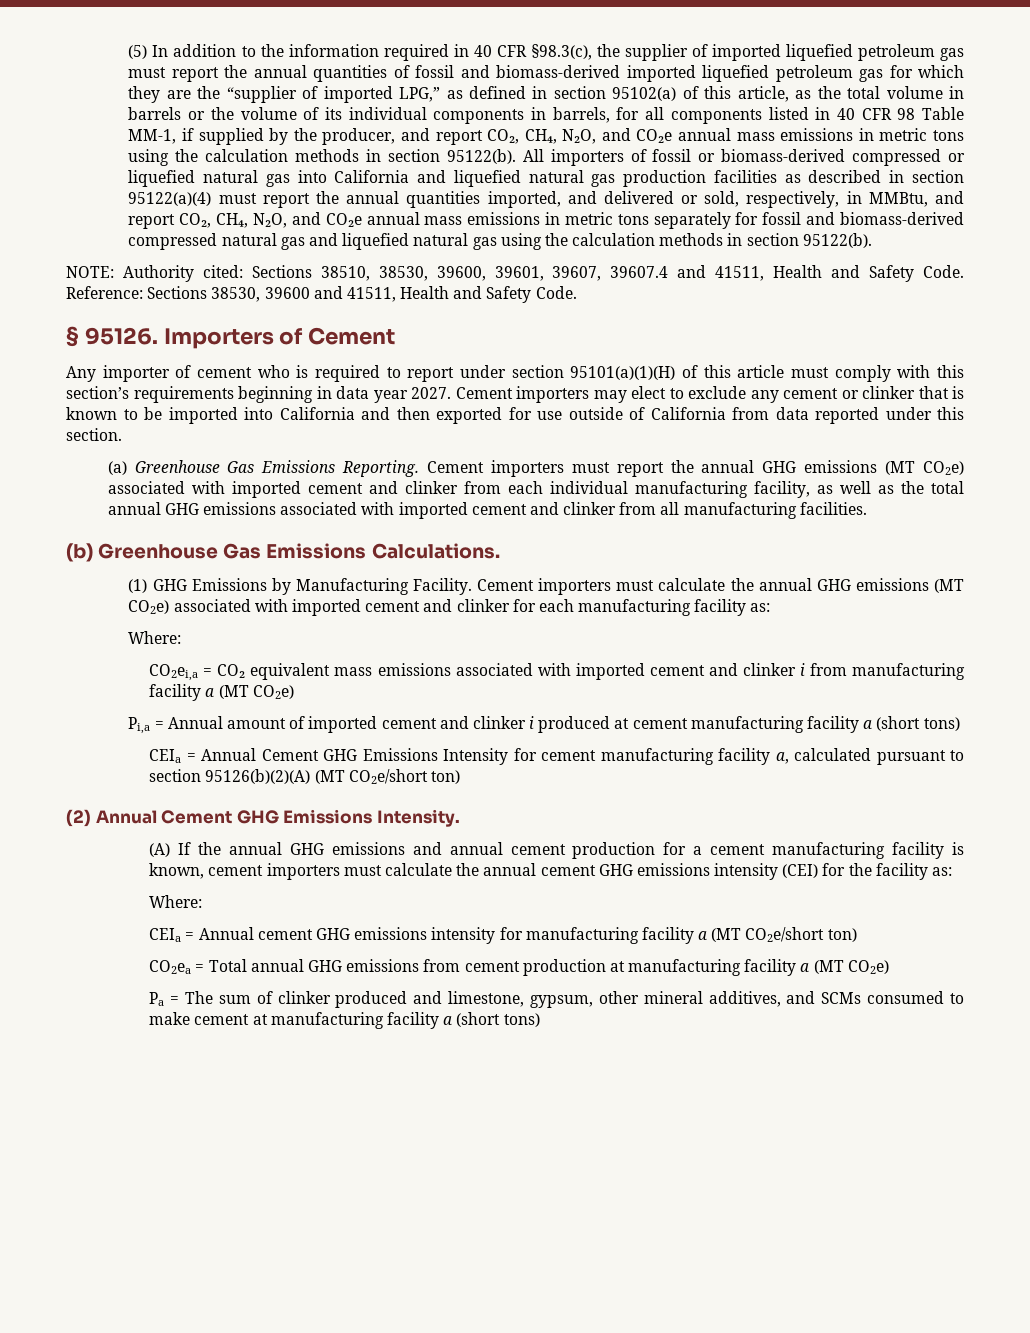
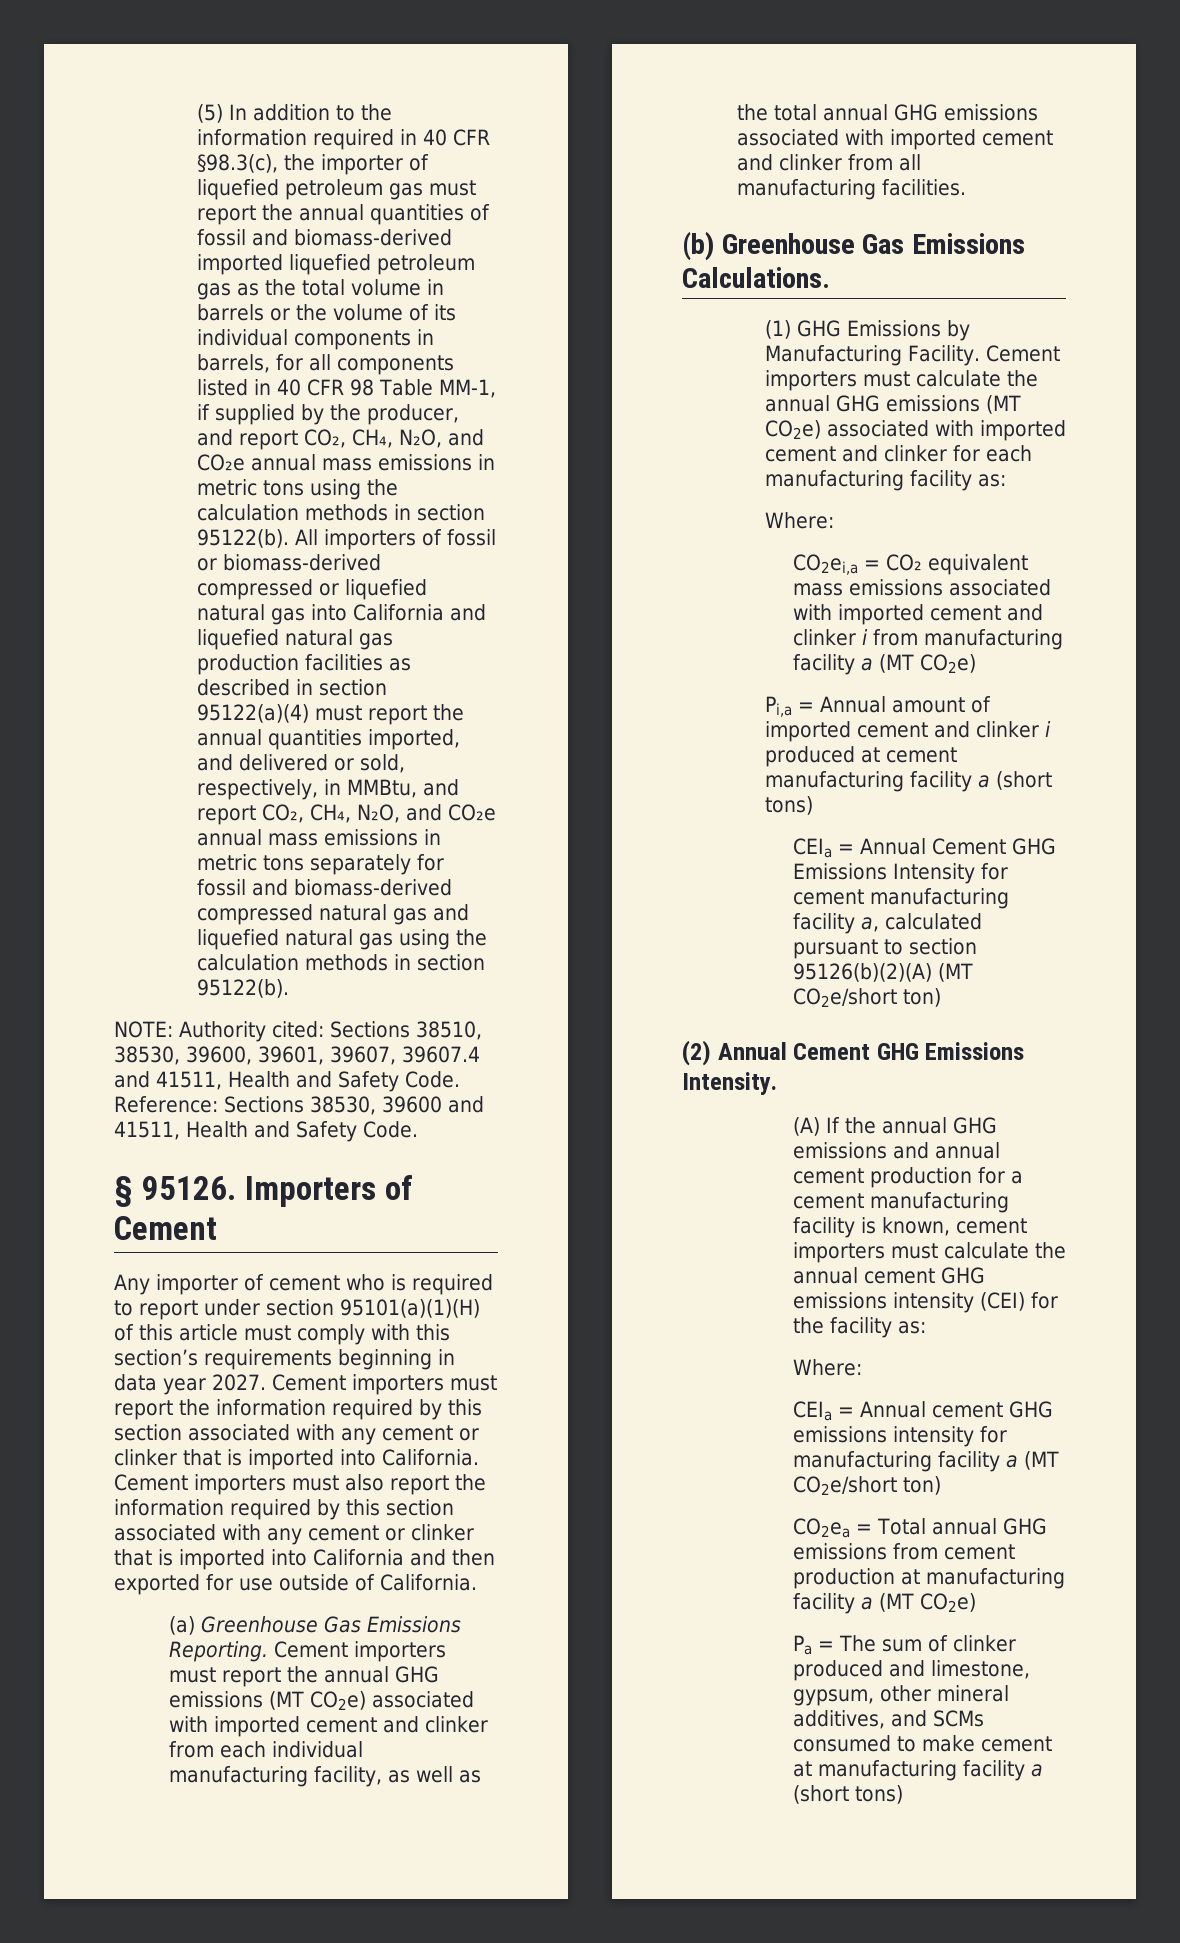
- (5) In addition to the information required in 40 CFR §98.3(c), the supplier of imported liquefied petroleum gas must report the annual quantities of fossil and biomass-derived imported liquefied petroleum gas for which they are the “supplier of imported LPG,” as defined in section 95102(a) of this article, as the total volume in barrels or the volume of its individual components in barrels, for all components listed in 40 CFR 98 Table MM-1, if supplied by the producer, and report CO₂, CH₄, N₂O, and CO₂e annual mass emissions in metric tons using the calculation methods in section 95122(b).
+ (5) In addition to the information required in 40 CFR §98.3(c), the importer of liquefied petroleum gas must report the annual quantities of fossil and biomass-derived imported liquefied petroleum gas as the total volume in barrels or the volume of its individual components in barrels, for all components listed in 40 CFR 98 Table MM-1, if supplied by the producer, and report CO₂, CH₄, N₂O, and CO₂e annual mass emissions in metric tons using the calculation methods in section 95122(b).
- Cement importers may elect to exclude any cement or clinker that is known to be imported into California and then exported for use outside of California from data reported under this section.
+ Cement importers must report the information required by this section associated with any cement or clinker that is imported into California. Cement importers must also report the information required by this section associated with any cement or clinker that is imported into California and then exported for use outside of California.

